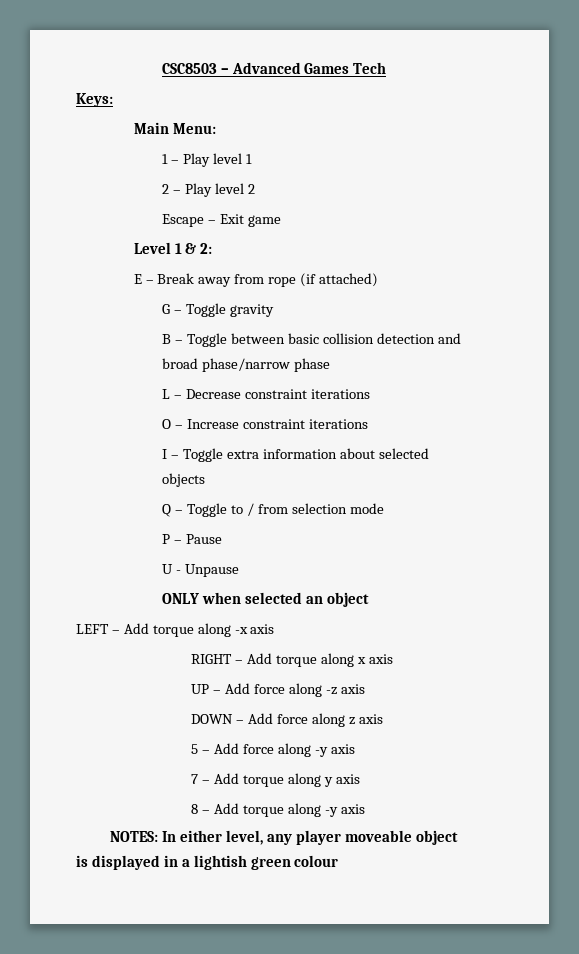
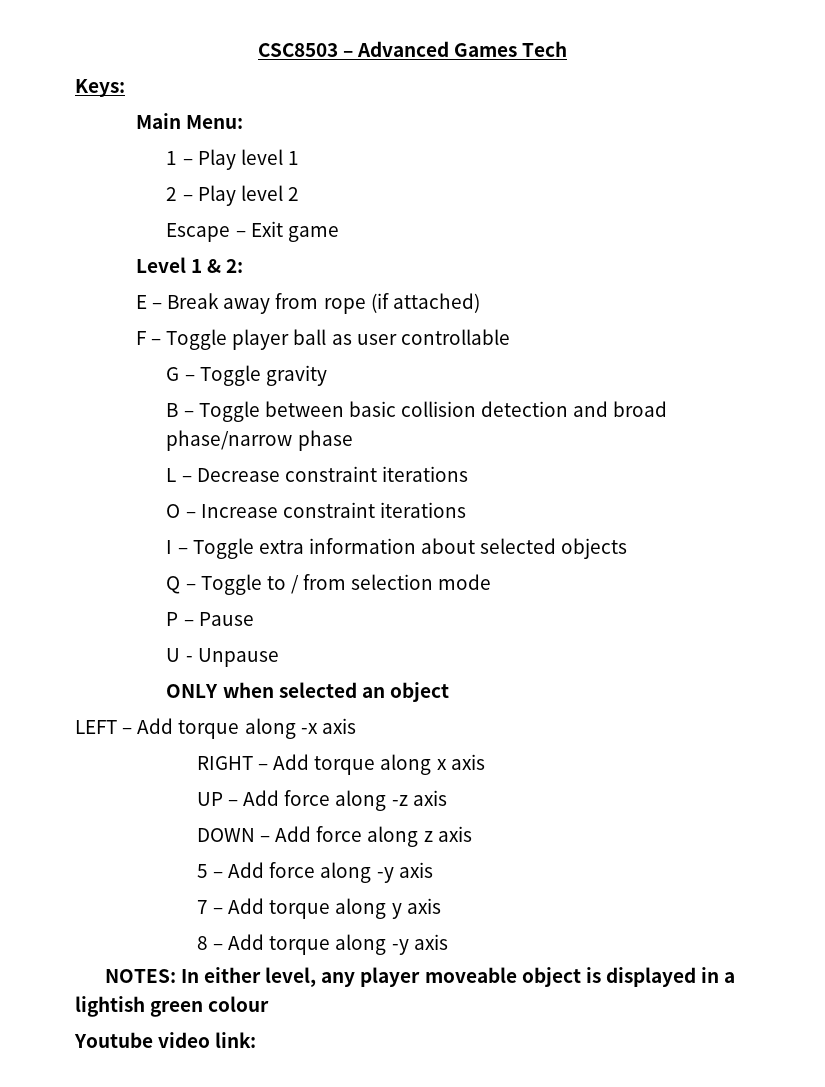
+ F – Toggle player ball as user controllable
+ Youtube video link:

